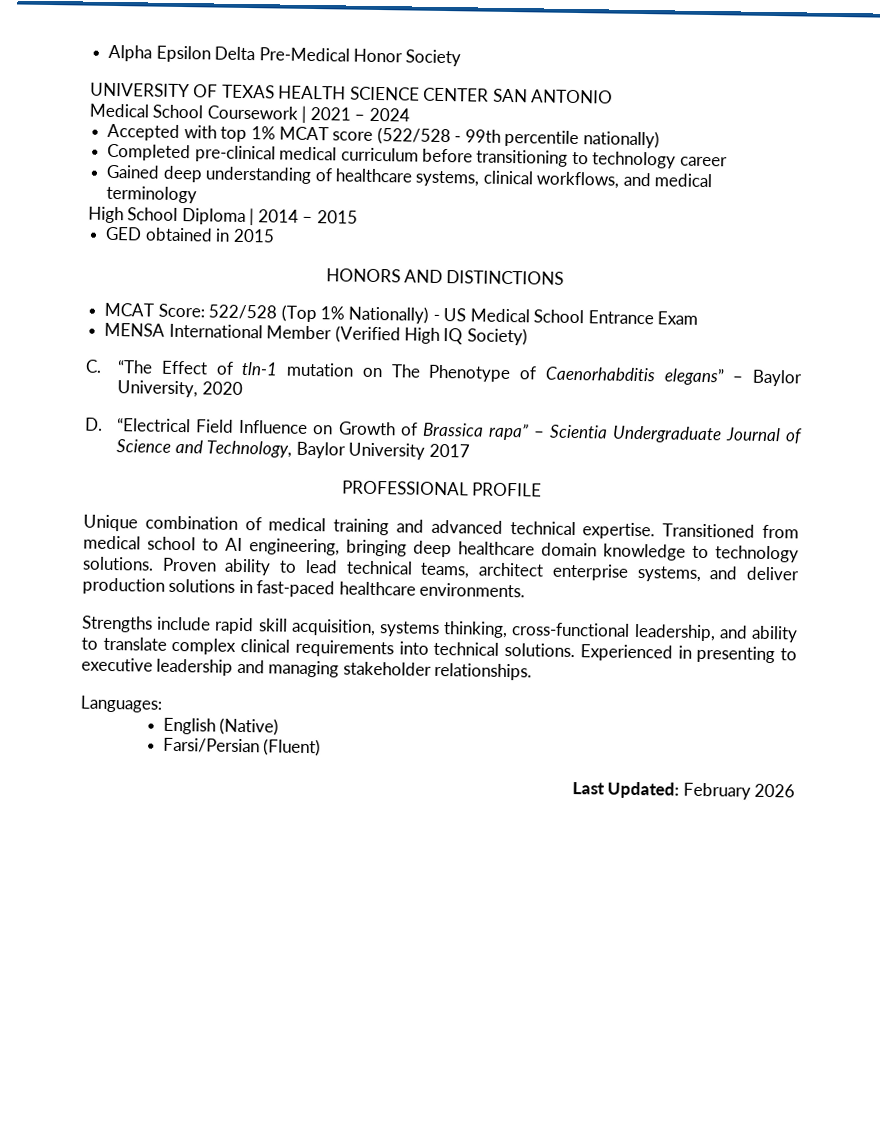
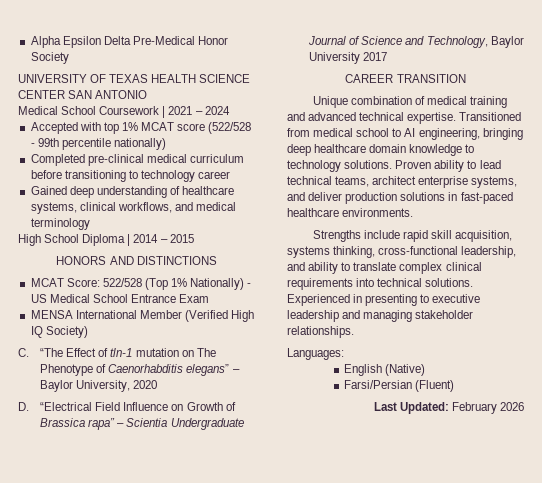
- GED obtained in 2015
- PROFESSIONAL PROFILE
+ CAREER TRANSITION

